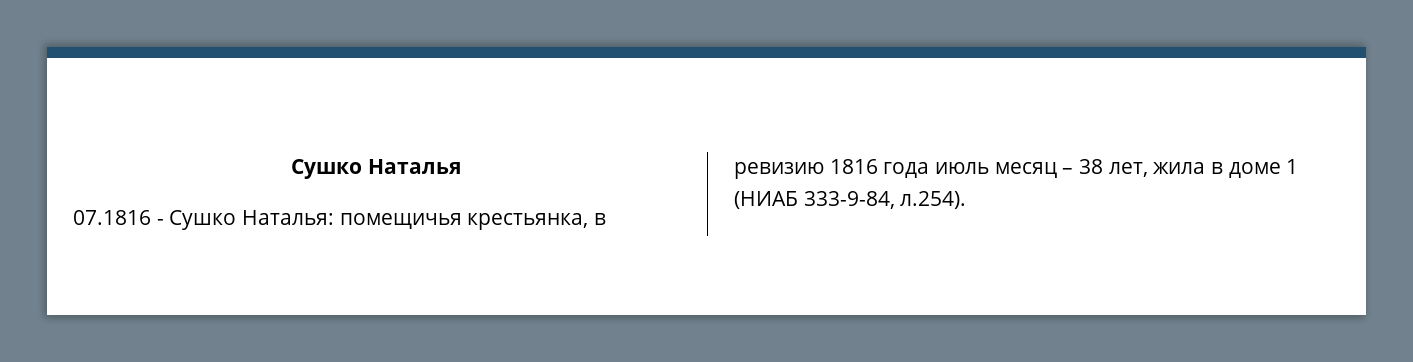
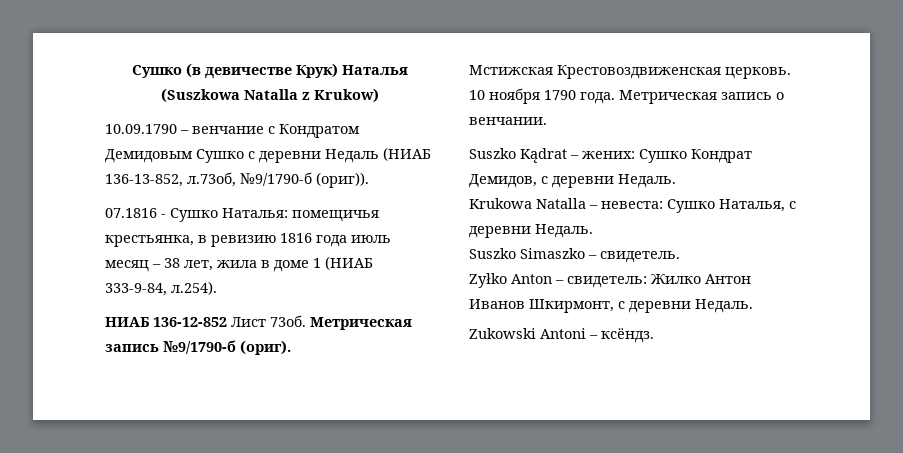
- Сушко Наталья
+ Сушко (в девичестве Крук) Наталья (Suszkowa Natalla z Krukow)
+ 10.09.1790 – венчание с Кондратом Демидовым Сушко с деревни Недаль (НИАБ 136-13-852, л.73об, №9/1790-б (ориг)).
+ НИАБ 136-12-852 Лист 73об. Метрическая запись №9/1790-б (ориг).
+ Мстижская Крестовоздвиженская церковь. 10 ноября 1790 года. Метрическая запись о венчании.
+ Suszko Kądrat – жених: Сушко Кондрат Демидов, с деревни Недаль.
+ Krukowa Natalla – невеста: Сушко Наталья, с деревни Недаль.
+ Suszko Simaszko – свидетель.
+ Zyłko Anton – свидетель: Жилко Антон Иванов Шкирмонт, с деревни Недаль.
+ Zukowski Antoni – ксёндз.

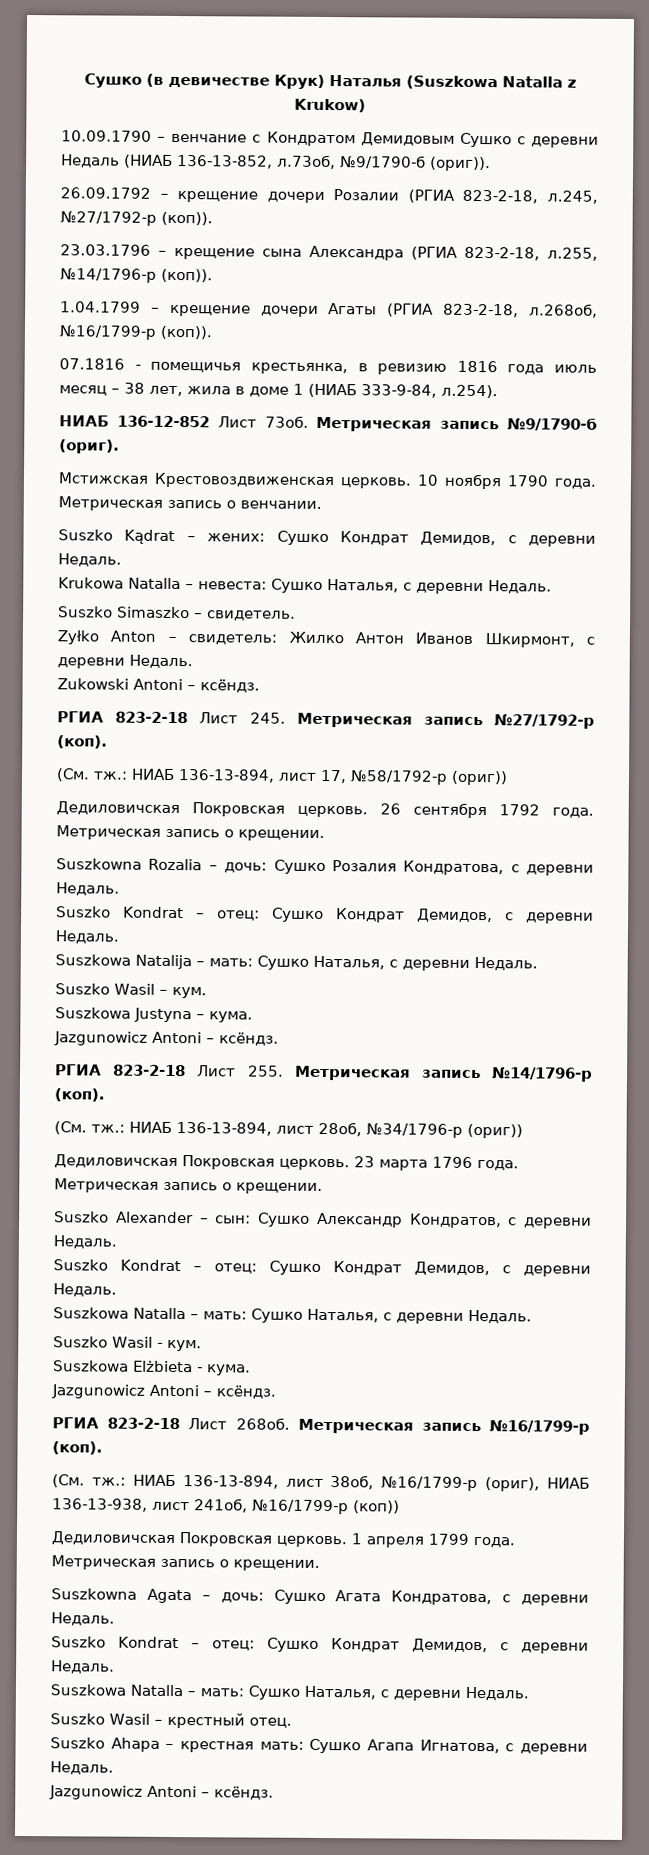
+ 26.09.1792 – крещение дочери Розалии (РГИА 823-2-18, л.245, №27/1792-р (коп)).
+ 23.03.1796 – крещение сына Александра (РГИА 823-2-18, л.255, №14/1796-р (коп)).
+ 1.04.1799 – крещение дочери Агаты (РГИА 823-2-18, л.268об, №16/1799-р (коп)).
- 07.1816 - Сушко Наталья: помещичья крестьянка, в ревизию 1816 года июль месяц – 38 лет, жила в доме 1 (НИАБ 333-9-84, л.254).
+ 07.1816 - помещичья крестьянка, в ревизию 1816 года июль месяц – 38 лет, жила в доме 1 (НИАБ 333-9-84, л.254).
+ РГИА 823-2-18 Лист 245. Метрическая запись №27/1792-р (коп).
+ (См. тж.: НИАБ 136-13-894, лист 17, №58/1792-р (ориг))
+ Дедиловичская Покровская церковь. 26 сентября 1792 года. Метрическая запись о крещении.
+ Suszkowna Rozalia – дочь: Сушко Розалия Кондратова, с деревни Недаль.
+ Suszko Kondrat – отец: Сушко Кондрат Демидов, с деревни Недаль.
+ Suszkowa Natalija – мать: Сушко Наталья, с деревни Недаль.
+ Suszko Wasil – кум.
+ Suszkowa Justyna – кума.
+ Jazgunowicz Antoni – ксёндз.
+ РГИА 823-2-18 Лист 255. Метрическая запись №14/1796-р (коп).
+ (См. тж.: НИАБ 136-13-894, лист 28об, №34/1796-р (ориг))
+ Дедиловичская Покровская церковь. 23 марта 1796 года. Метрическая запись о крещении.
+ Suszko Alexander – сын: Сушко Александр Кондратов, с деревни Нeдаль.
+ Suszko Kondrat – отец: Сушко Кондрат Демидов, с деревни Нeдаль.
+ Suszkowa Natalla – мать: Сушко Наталья, с деревни Нeдаль.
+ Suszko Wasil - кум.
+ Suszkowa Elżbieta - кума.
+ Jazgunowicz Antoni – ксёндз.
+ РГИА 823-2-18 Лист 268об. Метрическая запись №16/1799-р (коп).
+ (См. тж.: НИАБ 136-13-894, лист 38об, №16/1799-р (ориг), НИАБ 136-13-938, лист 241об, №16/1799-р (коп))
+ Дедиловичская Покровская церковь. 1 апреля 1799 года. Метрическая запись о крещении.
+ Suszkowna Agata – дочь: Сушко Агата Кондратова, с деревни Недаль.
+ Suszko Kondrat – отец: Сушко Кондрат Демидов, с деревни Недаль.
+ Suszkowa Natalla – мать: Сушко Наталья, с деревни Недаль.
+ Suszko Wasil – крестный отец.
+ Suszko Ahapa – крестная мать: Сушко Агапа Игнатова, с деревни Недаль.
+ Jazgunowicz Antoni – ксёндз.

